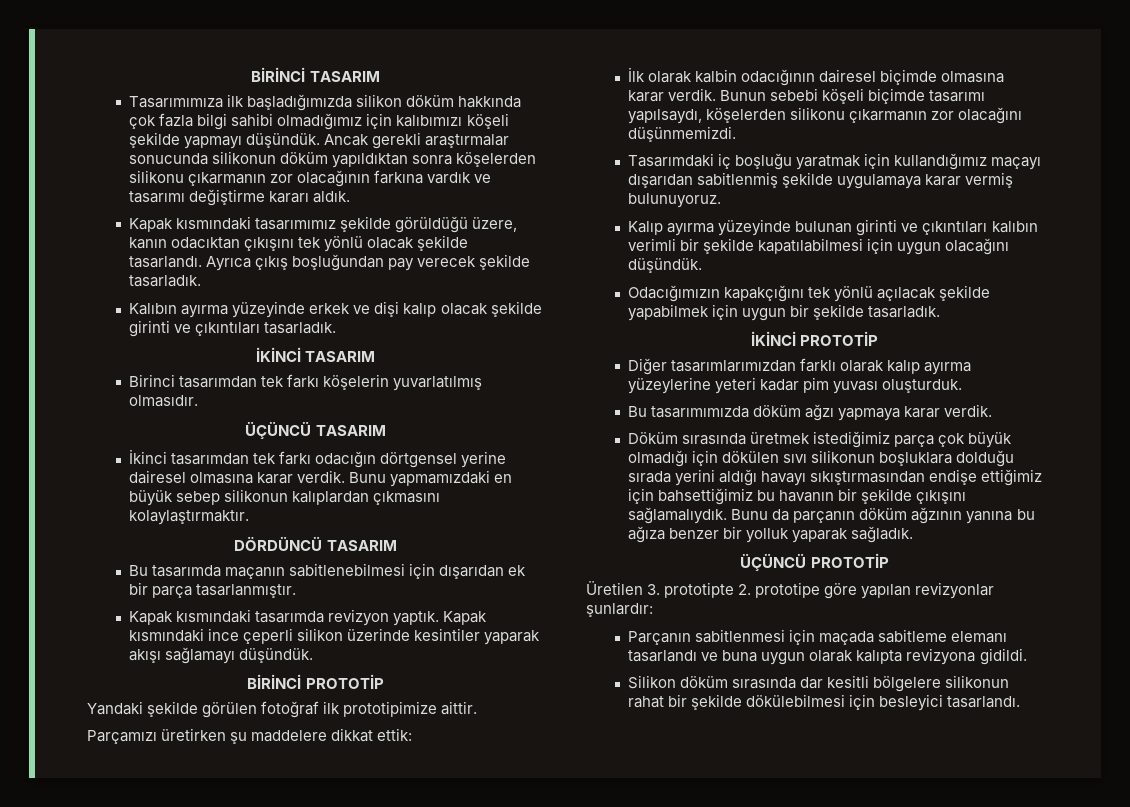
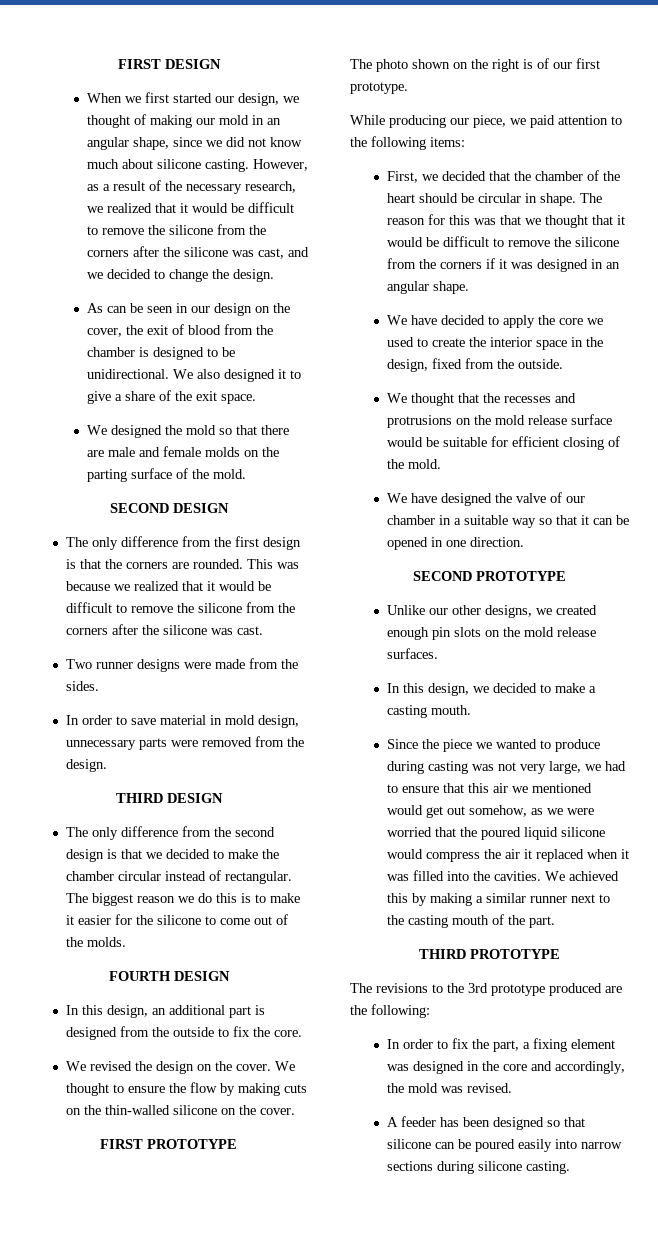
- BİRİNCİ TASARIM
- Tasarımımıza ilk başladığımızda silikon döküm hakkında çok fazla bilgi sahibi olmadığımız için kalıbımızı köşeli şekilde yapmayı düşündük. Ancak gerekli araştırmalar sonucunda silikonun döküm yapıldıktan sonra köşelerden silikonu çıkarmanın zor olacağının farkına vardık ve tasarımı değiştirme kararı aldık.
- Kapak kısmındaki tasarımımız şekilde görüldüğü üzere, kanın odacıktan çıkışını tek yönlü olacak şekilde tasarlandı. Ayrıca çıkış boşluğundan pay verecek şekilde tasarladık.
- Kalıbın ayırma yüzeyinde erkek ve dişi kalıp olacak şekilde girinti ve çıkıntıları tasarladık.
- İKİNCİ TASARIM
- Birinci tasarımdan tek farkı köşelerin yuvarlatılmış olmasıdır.
- ÜÇÜNCÜ TASARIM
- İkinci tasarımdan tek farkı odacığın dörtgensel yerine dairesel olmasına karar verdik. Bunu yapmamızdaki en büyük sebep silikonun kalıplardan çıkmasını kolaylaştırmaktır.
- DÖRDÜNCÜ TASARIM
- Bu tasarımda maçanın sabitlenebilmesi için dışarıdan ek bir parça tasarlanmıştır.
- Kapak kısmındaki tasarımda revizyon yaptık. Kapak kısmındaki ince çeperli silikon üzerinde kesintiler yaparak akışı sağlamayı düşündük.
- BİRİNCİ PROTOTİP
- Yandaki şekilde görülen fotoğraf ilk prototipimize aittir.
- Parçamızı üretirken şu maddelere dikkat ettik:
- İlk olarak kalbin odacığının dairesel biçimde olmasına karar verdik. Bunun sebebi köşeli biçimde tasarımı yapılsaydı, köşelerden silikonu çıkarmanın zor olacağını düşünmemizdi.
- Tasarımdaki iç boşluğu yaratmak için kullandığımız maçayı dışarıdan sabitlenmiş şekilde uygulamaya karar vermiş bulunuyoruz.
- Kalıp ayırma yüzeyinde bulunan girinti ve çıkıntıları kalıbın verimli bir şekilde kapatılabilmesi için uygun olacağını düşündük.
- Odacığımızın kapakçığını tek yönlü açılacak şekilde yapabilmek için uygun bir şekilde tasarladık.
- İKİNCİ PROTOTİP
- Diğer tasarımlarımızdan farklı olarak kalıp ayırma yüzeylerine yeteri kadar pim yuvası oluşturduk.
- Bu tasarımımızda döküm ağzı yapmaya karar verdik.
- Döküm sırasında üretmek istediğimiz parça çok büyük olmadığı için dökülen sıvı silikonun boşluklara dolduğu sırada yerini aldığı havayı sıkıştırmasından endişe ettiğimiz için bahsettiğimiz bu havanın bir şekilde çıkışını sağlamalıydık. Bunu da parçanın döküm ağzının yanına bu ağıza benzer bir yolluk yaparak sağladık.
- ÜÇÜNCÜ PROTOTİP
- Üretilen 3. prototipte 2. prototipe göre yapılan revizyonlar şunlardır:
- Parçanın sabitlenmesi için maçada sabitleme elemanı tasarlandı ve buna uygun olarak kalıpta revizyona gidildi.
- Silikon döküm sırasında dar kesitli bölgelere silikonun rahat bir şekilde dökülebilmesi için besleyici tasarlandı.
+ FIRST DESIGN
+ When we first started our design, we thought of making our mold in an angular shape, since we did not know much about silicone casting. However, as a result of the necessary research, we realized that it would be difficult to remove the silicone from the corners after the silicone was cast, and we decided to change the design.
+ As can be seen in our design on the cover, the exit of blood from the chamber is designed to be unidirectional. We also designed it to give a share of the exit space.
+ We designed the mold so that there are male and female molds on the parting surface of the mold.
+ SECOND DESIGN
+ The only difference from the first design is that the corners are rounded. This was because we realized that it would be difficult to remove the silicone from the corners after the silicone was cast.
+ Two runner designs were made from the sides.
+ In order to save material in mold design, unnecessary parts were removed from the design.
+ THIRD DESIGN
+ The only difference from the second design is that we decided to make the chamber circular instead of rectangular. The biggest reason we do this is to make it easier for the silicone to come out of the molds.
+ FOURTH DESIGN
+ In this design, an additional part is designed from the outside to fix the core.
+ We revised the design on the cover. We thought to ensure the flow by making cuts on the thin-walled silicone on the cover.
+ FIRST PROTOTYPE
+ The photo shown on the right is of our first prototype.
+ While producing our piece, we paid attention to the following items:
+ First, we decided that the chamber of the heart should be circular in shape. The reason for this was that we thought that it would be difficult to remove the silicone from the corners if it was designed in an angular shape.
+ We have decided to apply the core we used to create the interior space in the design, fixed from the outside.
+ We thought that the recesses and protrusions on the mold release surface would be suitable for efficient closing of the mold.
+ We have designed the valve of our chamber in a suitable way so that it can be opened in one direction.
+ SECOND PROTOTYPE
+ Unlike our other designs, we created enough pin slots on the mold release surfaces.
+ In this design, we decided to make a casting mouth.
+ Since the piece we wanted to produce during casting was not very large, we had to ensure that this air we mentioned would get out somehow, as we were worried that the poured liquid silicone would compress the air it replaced when it was filled into the cavities. We achieved this by making a similar runner next to the casting mouth of the part.
+ THIRD PROTOTYPE
+ The revisions to the 3rd prototype produced are the following:
+ In order to fix the part, a fixing element was designed in the core and accordingly, the mold was revised.
+ A feeder has been designed so that silicone can be poured easily into narrow sections during silicone casting.

